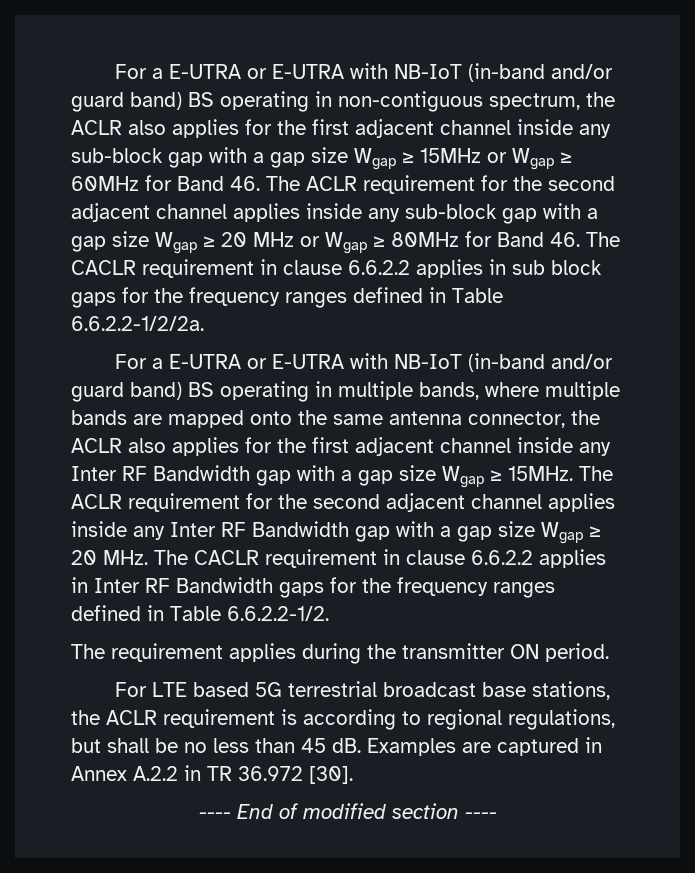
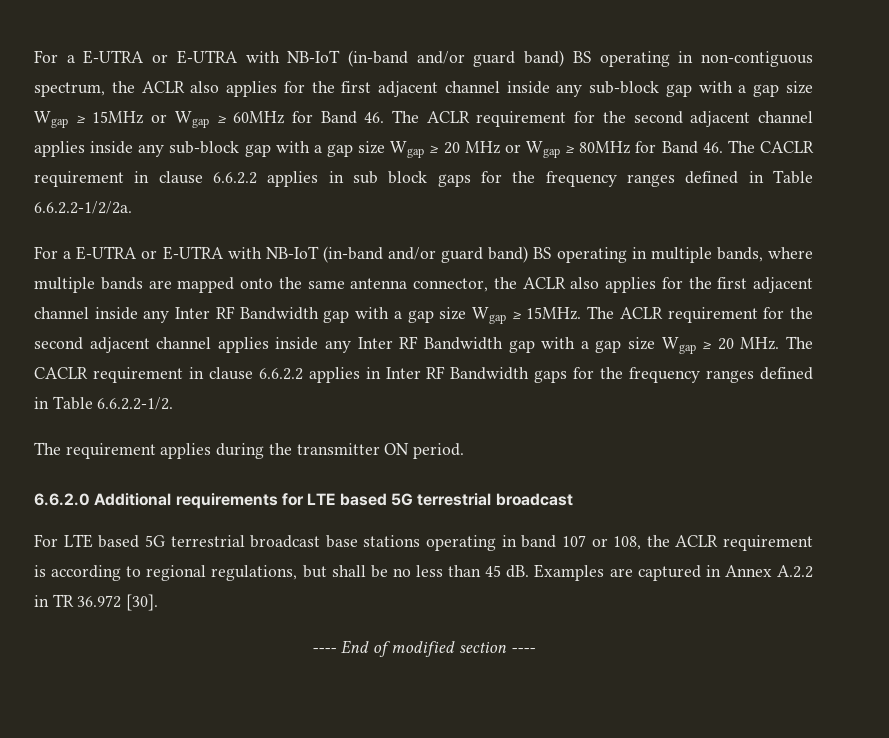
+ 6.6.2.0 Additional requirements for LTE based 5G terrestrial broadcast
- For LTE based 5G terrestrial broadcast base stations, the ACLR requirement is according to regional regulations, but shall be no less than 45 dB.
+ For LTE based 5G terrestrial broadcast base stations operating in band 107 or 108, the ACLR requirement is according to regional regulations, but shall be no less than 45 dB.

